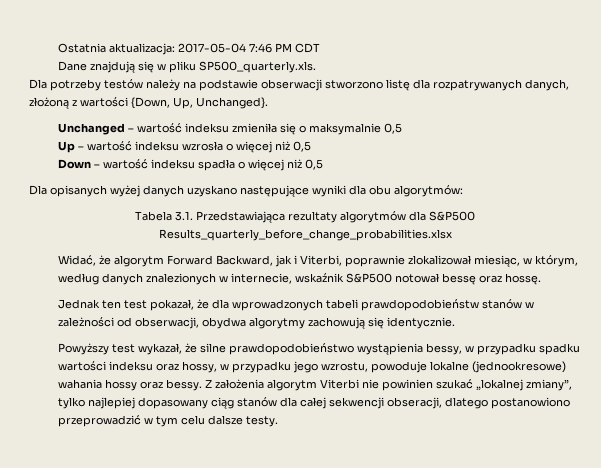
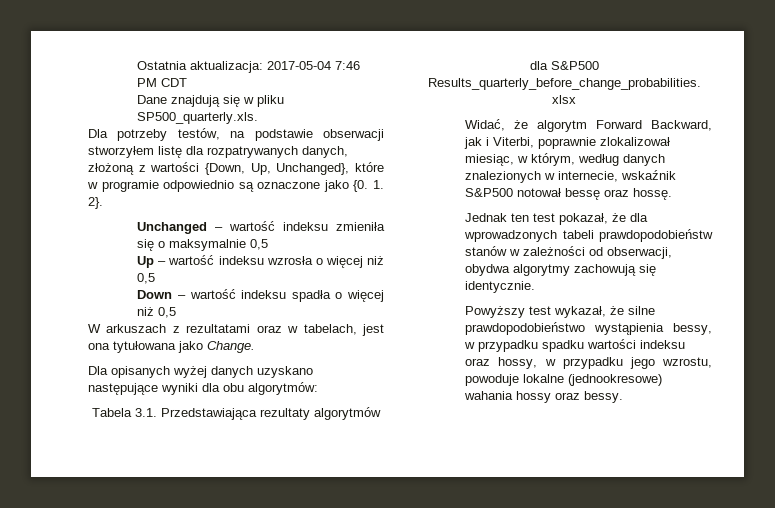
- Dla potrzeby testów należy na podstawie obserwacji stworzono listę dla rozpatrywanych danych, złożoną z wartości {Down, Up, Unchanged}.
+ Dla potrzeby testów, na podstawie obserwacji stworzyłem listę dla rozpatrywanych danych, złożoną z wartości {Down, Up, Unchanged}, które w programie odpowiednio są oznaczone jako {0. 1. 2}.
+ W arkuszach z rezultatami oraz w tabelach, jest ona tytułowana jako Change.
- Z założenia algorytm Viterbi nie powinien szukać „lokalnej zmiany”, tylko najlepiej dopasowany ciąg stanów dla całej sekwencji obseracji, dlatego postanowiono przeprowadzić w tym celu dalsze testy.

